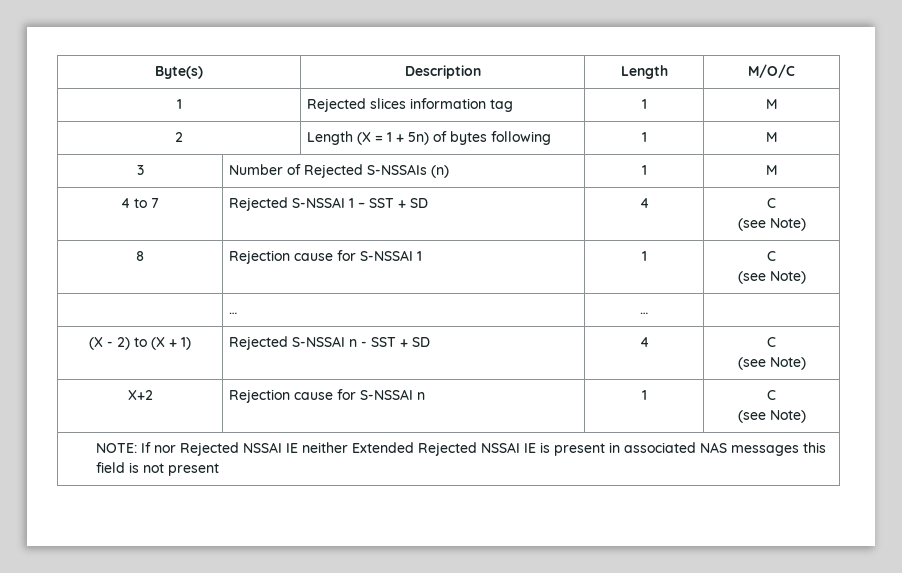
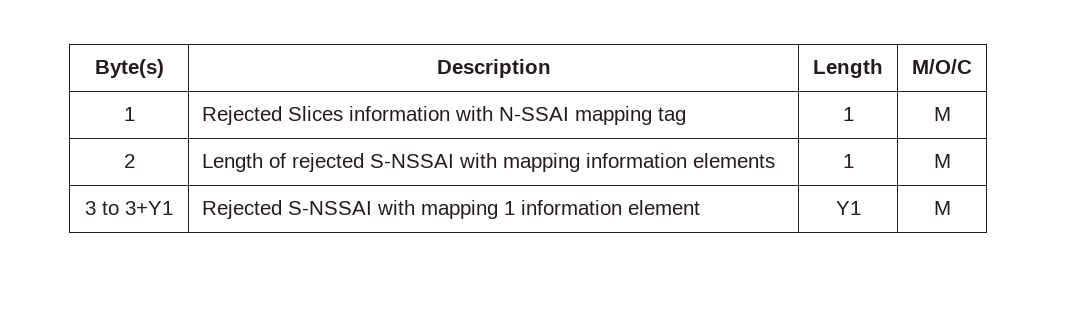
- 1 | Rejected slices information tag | 1 | M
+ 1 | Rejected Slices information with N-SSAI mapping tag | 1 | M
- 2 | Length (X = 1 + 5n) of bytes following | 1 | M
- 3 | Number of Rejected S-NSSAIs (n) | 1 | M
- 4 to 7 | Rejected S-NSSAI 1 – SST + SD | 4 | C
- (see Note)
- 8 | Rejection cause for S-NSSAI 1 | 1 | C
- (see Note)
- | … | … |
- (X - 2) to (X + 1) | Rejected S-NSSAI n - SST + SD | 4 | C
- (see Note)
- X+2 | Rejection cause for S-NSSAI n | 1 | C
- (see Note)
- NOTE: If nor Rejected NSSAI IE neither Extended Rejected NSSAI IE is present in associated NAS messages this field is not present
+ 2 | Length of rejected S-NSSAI with mapping information elements | 1 | M
+ 3 to 3+Y1 | Rejected S-NSSAI with mapping 1 information element | Y1 | M

